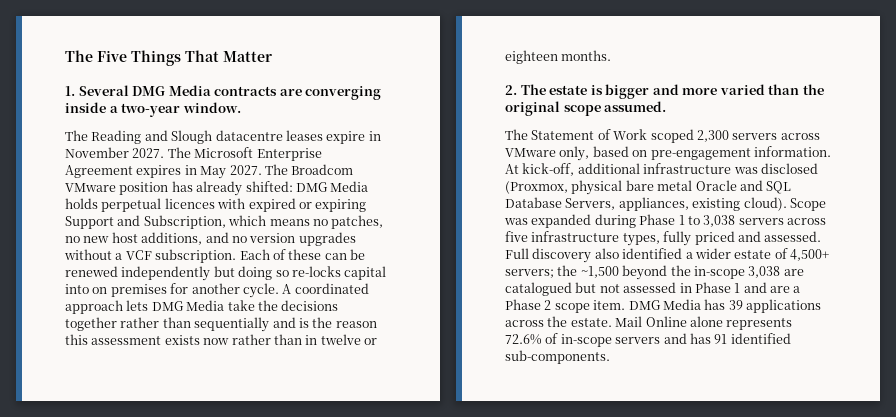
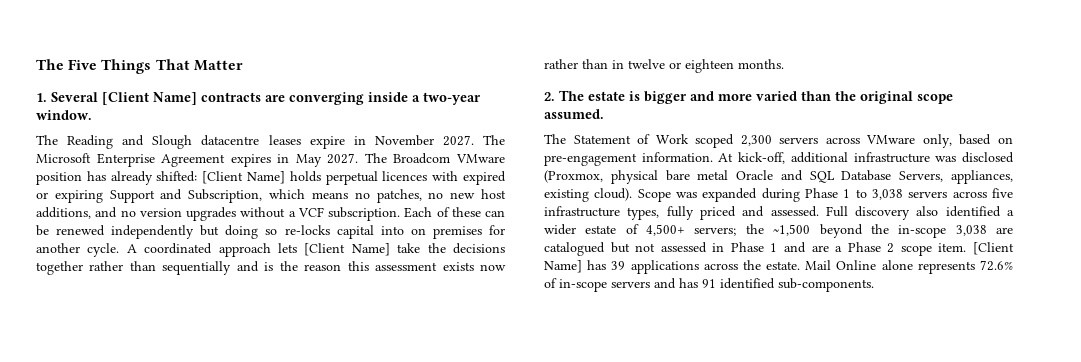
- 1. Several DMG Media contracts are converging inside a two-year window.
+ 1. Several [Client Name] contracts are converging inside a two-year window.
- The Broadcom VMware position has already shifted: DMG Media holds perpetual licences with expired or expiring Support and Subscription, which means no patches, no new host additions, and no version upgrades without a VCF subscription.
+ The Broadcom VMware position has already shifted: [Client Name] holds perpetual licences with expired or expiring Support and Subscription, which means no patches, no new host additions, and no version upgrades without a VCF subscription.
- A coordinated approach lets DMG Media take the decisions together rather than sequentially and is the reason this assessment exists now rather than in twelve or eighteen months.
+ A coordinated approach lets [Client Name] take the decisions together rather than sequentially and is the reason this assessment exists now rather than in twelve or eighteen months.
- DMG Media has 39 applications across the estate.
+ [Client Name] has 39 applications across the estate.

